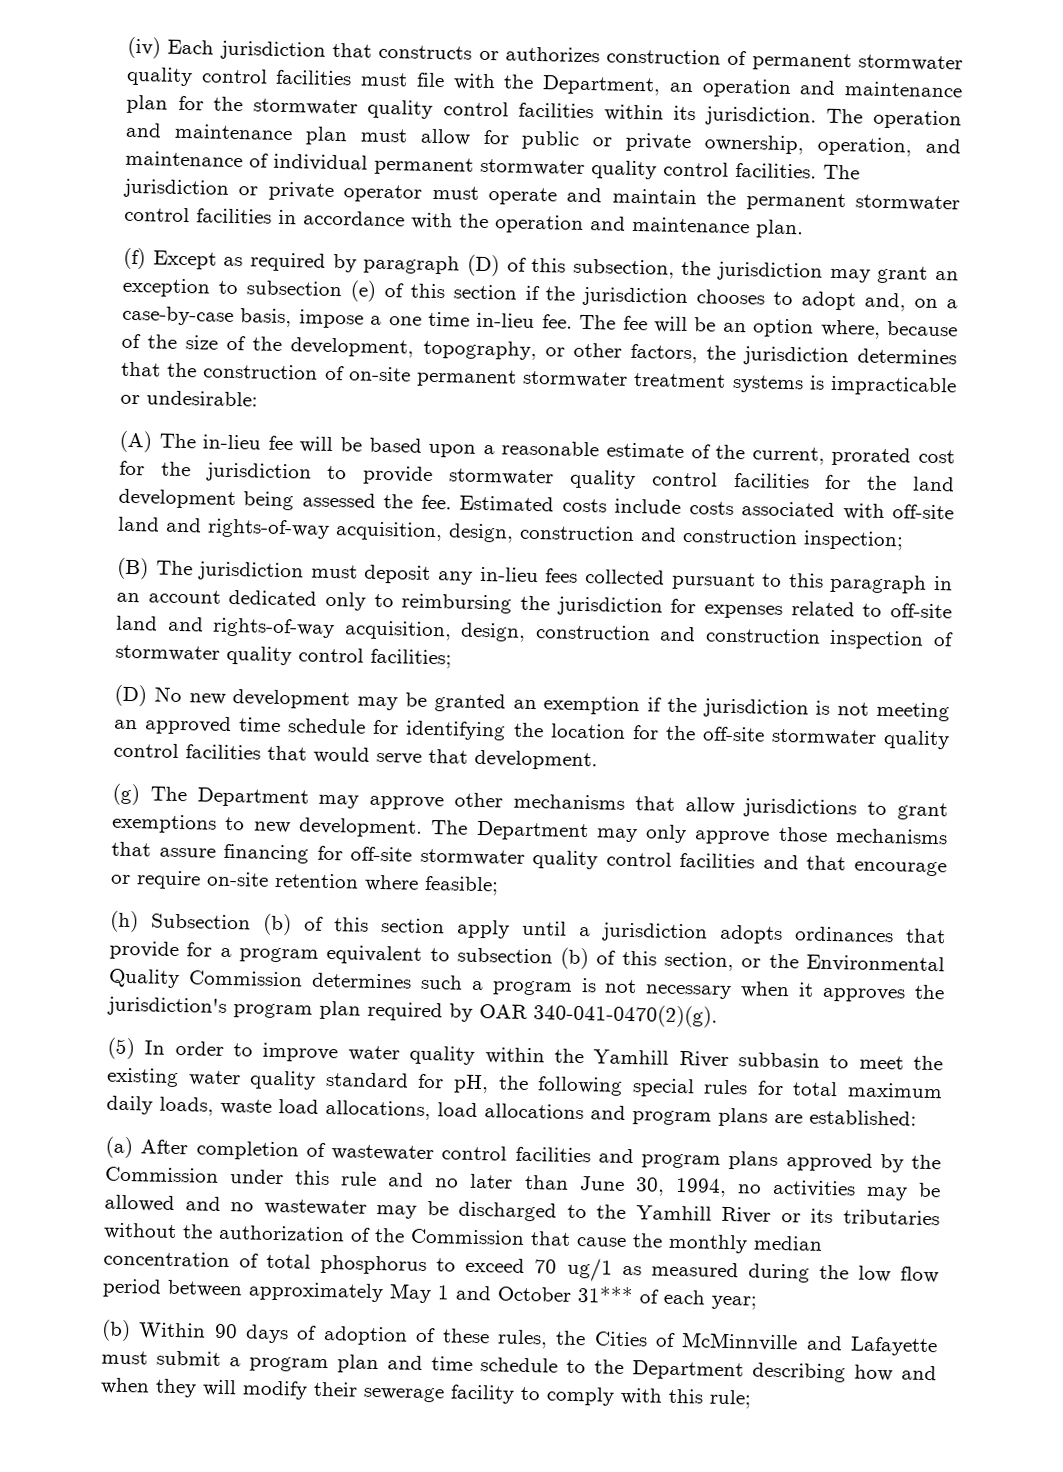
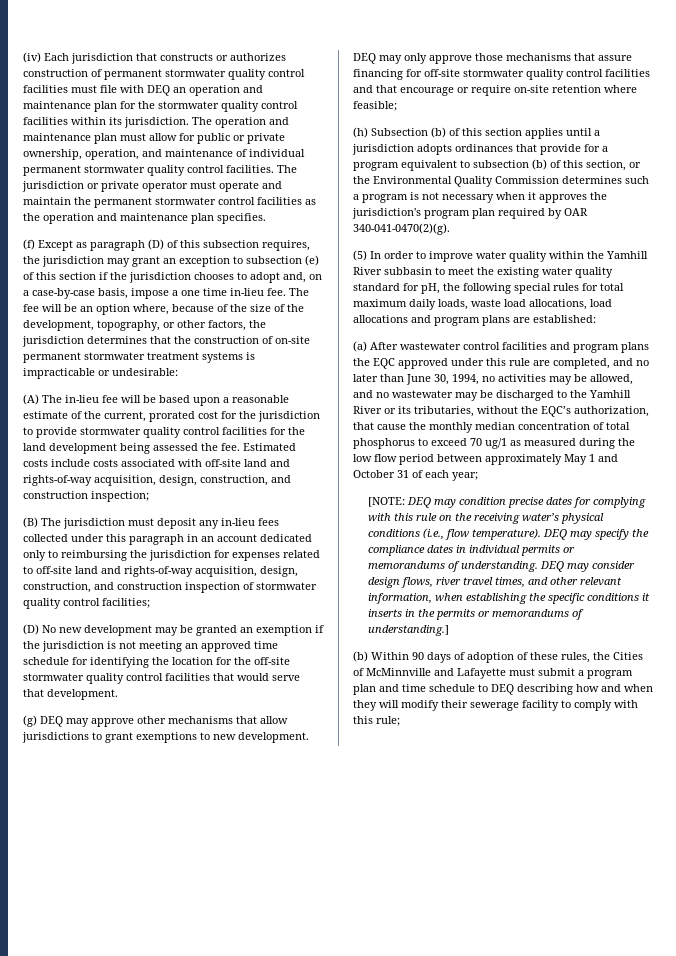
- (iv) Each jurisdiction that constructs or authorizes construction of permanent stormwater quality control facilities must file with the Department, an operation and maintenance plan for the stormwater quality control facilities within its jurisdiction.
+ (iv) Each jurisdiction that constructs or authorizes construction of permanent stormwater quality control facilities must file with DEQ an operation and maintenance plan for the stormwater quality control facilities within its jurisdiction.
- The jurisdiction or private operator must operate and maintain the permanent stormwater control facilities in accordance with the operation and maintenance plan.
+ The jurisdiction or private operator must operate and maintain the permanent stormwater control facilities as the operation and maintenance plan specifies.
- (f) Except as required by paragraph (D) of this subsection, the jurisdiction may grant an exception to subsection (e) of this section if the jurisdiction chooses to adopt and, on a case-by-case basis, impose a one time in-lieu fee.
+ (f) Except as paragraph (D) of this subsection requires, the jurisdiction may grant an exception to subsection (e) of this section if the jurisdiction chooses to adopt and, on a case-by-case basis, impose a one time in-lieu fee.
- Estimated costs include costs associated with off-site land and rights-of-way acquisition, design, construction and construction inspection;
+ Estimated costs include costs associated with off-site land and rights-of-way acquisition, design, construction, and construction inspection;
- (B) The jurisdiction must deposit any in-lieu fees collected pursuant to this paragraph in an account dedicated only to reimbursing the jurisdiction for expenses related to off-site land and rights-of-way acquisition, design, construction and construction inspection of stormwater quality control facilities;
+ (B) The jurisdiction must deposit any in-lieu fees collected under this paragraph in an account dedicated only to reimbursing the jurisdiction for expenses related to off-site land and rights-of-way acquisition, design, construction, and construction inspection of stormwater quality control facilities;
- (g) The Department may approve other mechanisms that allow jurisdictions to grant exemptions to new development.
+ (g) DEQ may approve other mechanisms that allow jurisdictions to grant exemptions to new development.
- The Department may only approve those mechanisms that assure financing for off-site stormwater quality control facilities and that encourage or require on-site retention where feasible;
+ DEQ may only approve those mechanisms that assure financing for off-site stormwater quality control facilities and that encourage or require on-site retention where feasible;
- (h) Subsection (b) of this section apply until a jurisdiction adopts ordinances that provide for a program equivalent to subsection (b) of this section, or the Environmental Quality Commission determines such a program is not necessary when it approves the jurisdiction's program plan required by OAR 340-041-0470(2)(g).
+ (h) Subsection (b) of this section applies until a jurisdiction adopts ordinances that provide for a program equivalent to subsection (b) of this section, or the Environmental Quality Commission determines such a program is not necessary when it approves the jurisdiction's program plan required by OAR 340-041-0470(2)(g).
- (a) After completion of wastewater control facilities and program plans approved by the Commission under this rule and no later than June 30, 1994, no activities may be allowed and no wastewater may be discharged to the Yamhill River or its tributaries without the authorization of the Commission that cause the monthly median concentration of total phosphorus to exceed 70 ug/1 as measured during the low flow period between approximately May 1 and October 31*** of each year;
+ (a) After wastewater control facilities and program plans the EQC approved under this rule are completed, and no later than June 30, 1994, no activities may be allowed, and no wastewater may be discharged to the Yamhill River or its tributaries, without the EQC’s authorization, that cause the monthly median concentration of total phosphorus to exceed 70 ug/1 as measured during the low flow period between approximately May 1 and October 31 of each year;
+ [NOTE: DEQ may condition precise dates for complying with this rule on the receiving water’s physical conditions (i.e., flow temperature). DEQ may specify the compliance dates in individual permits or memorandums of understanding. DEQ may consider design flows, river travel times, and other relevant information, when establishing the specific conditions it inserts in the permits or memorandums of understanding.]
- (b) Within 90 days of adoption of these rules, the Cities of McMinnville and Lafayette must submit a program plan and time schedule to the Department describing how and when they will modify their sewerage facility to comply with this rule;
+ (b) Within 90 days of adoption of these rules, the Cities of McMinnville and Lafayette must submit a program plan and time schedule to DEQ describing how and when they will modify their sewerage facility to comply with this rule;

